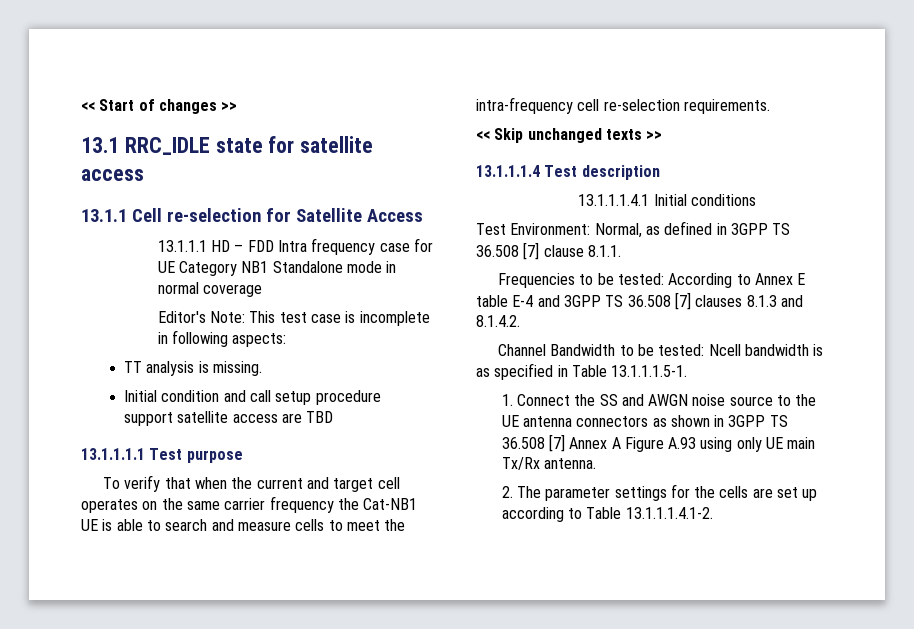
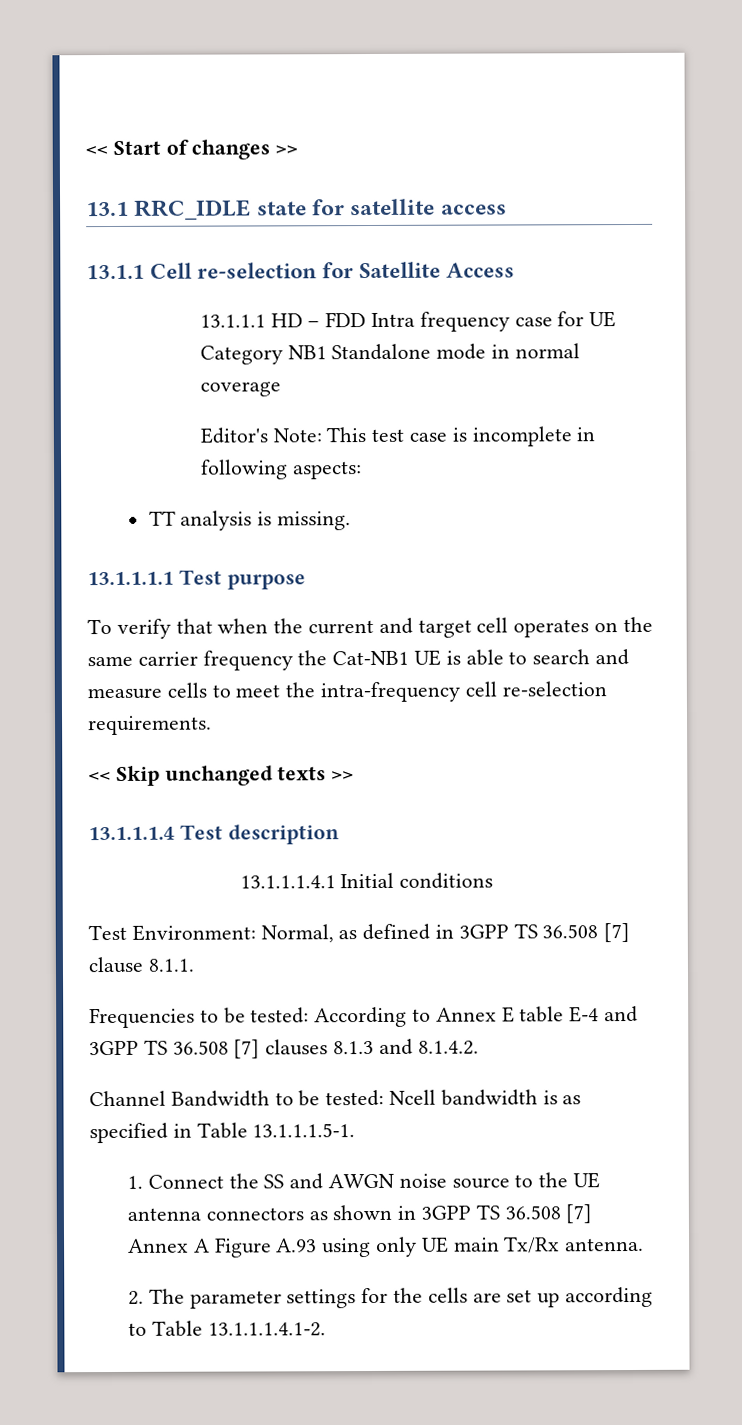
- Initial condition and call setup procedure support satellite access are TBD

